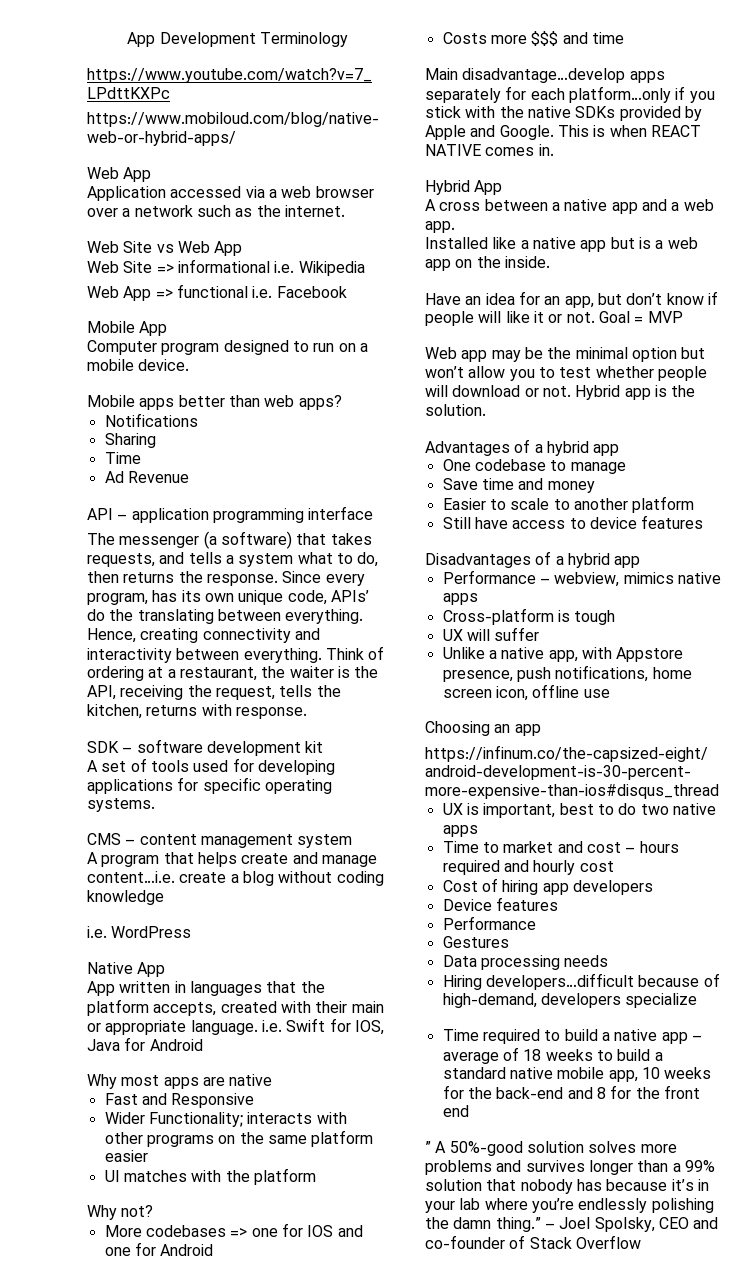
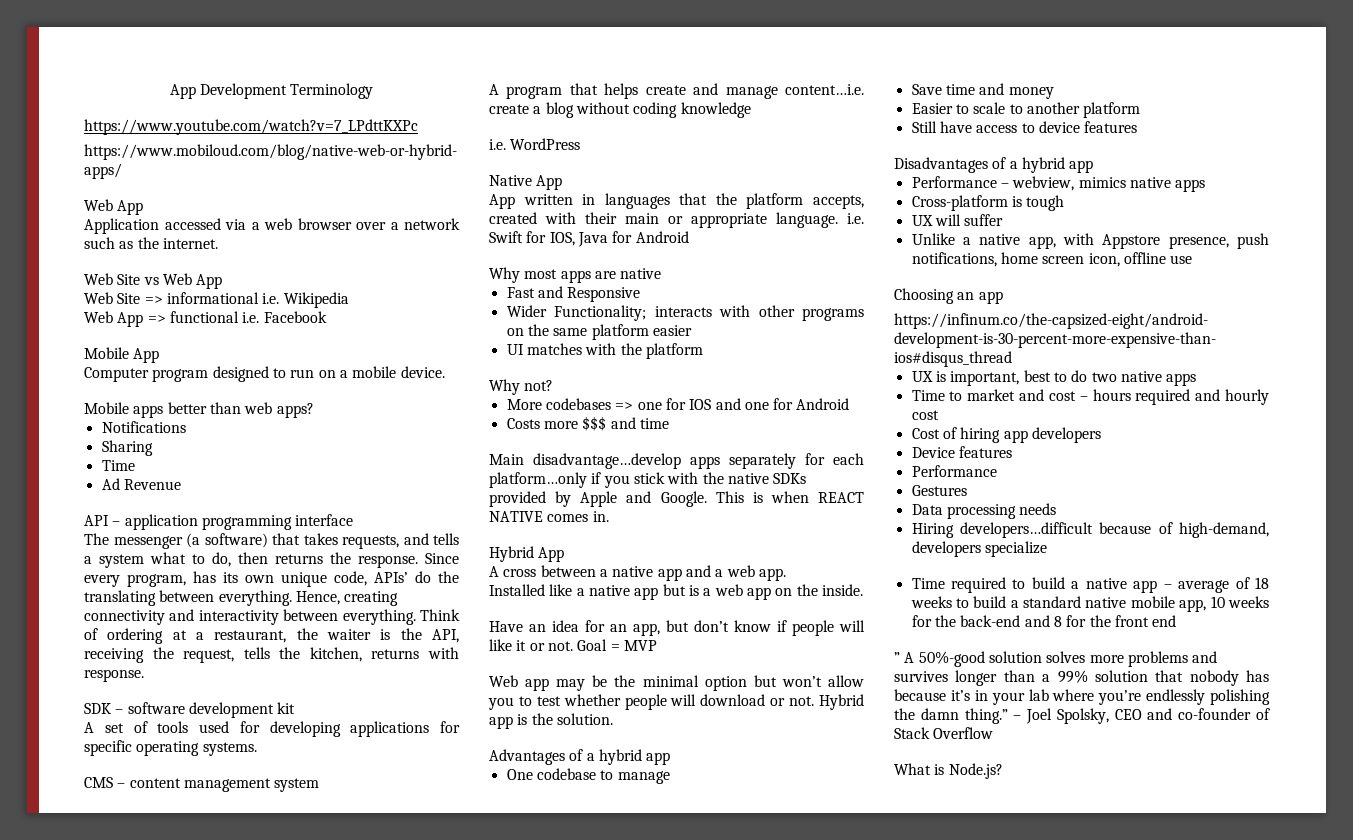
+ What is Node.js?

